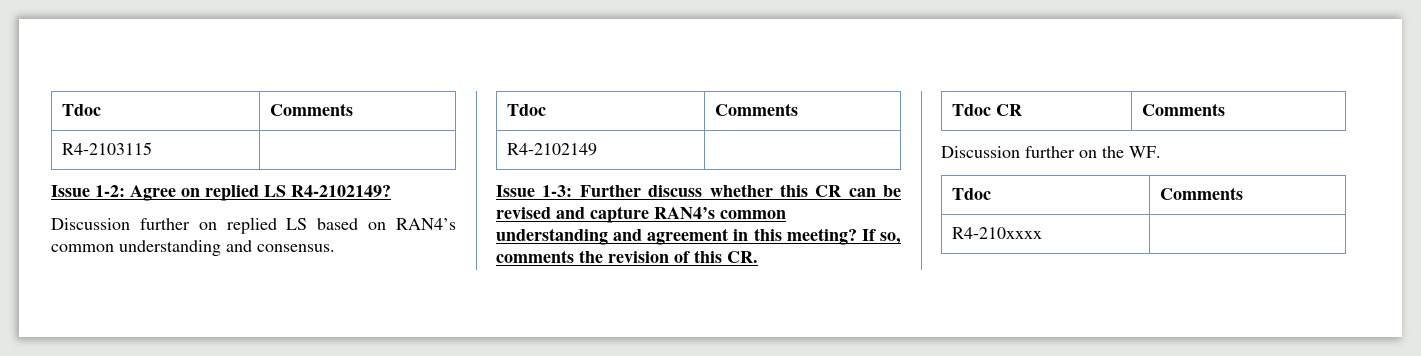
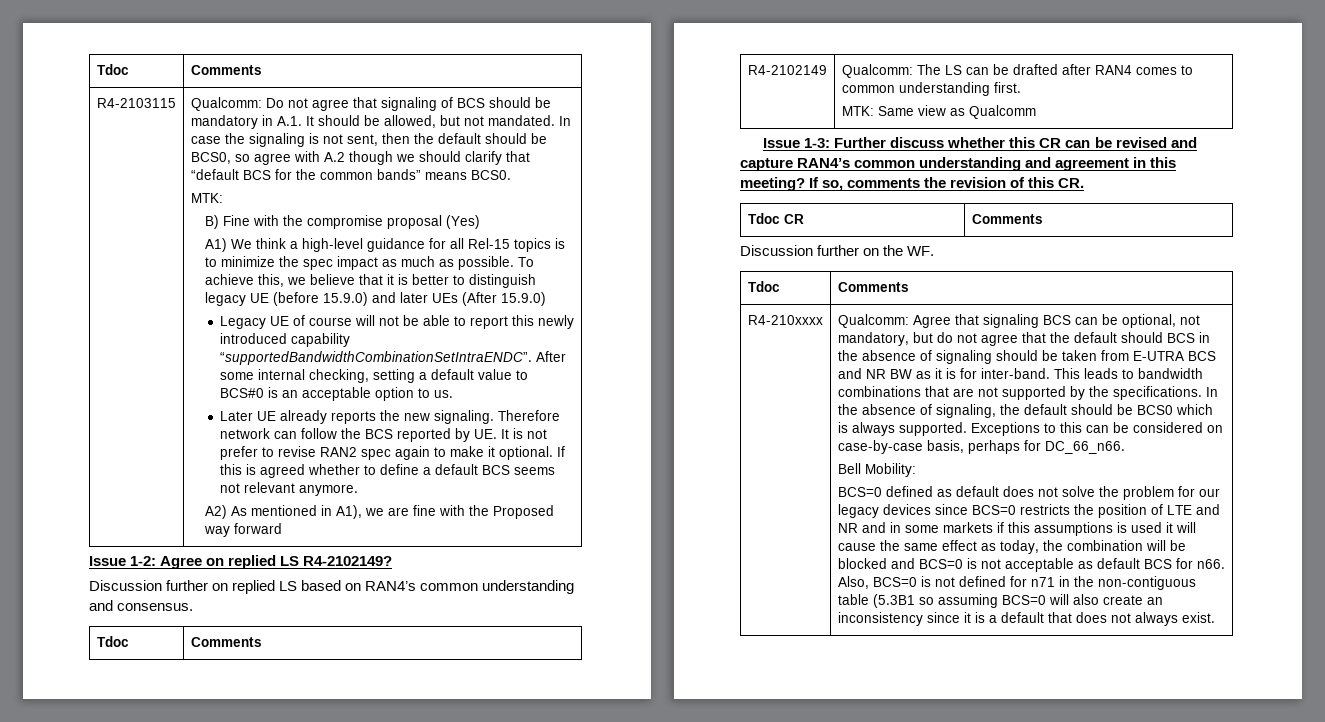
+ Qualcomm: Do not agree that signaling of BCS should be mandatory in A.1. It should be allowed, but not mandated. In case the signaling is not sent, then the default should be BCS0, so agree with A.2 though we should clarify that “default BCS for the common bands” means BCS0.
+ MTK:
+ B) Fine with the compromise proposal (Yes)
+ A1) We think a high-level guidance for all Rel-15 topics is to minimize the spec impact as much as possible. To achieve this, we believe that it is better to distinguish legacy UE (before 15.9.0) and later UEs (After 15.9.0)
+ Legacy UE of course will not be able to report this newly introduced capability “supportedBandwidthCombinationSetIntraENDC”. After some internal checking, setting a default value to BCS#0 is an acceptable option to us.
+ Later UE already reports the new signaling. Therefore network can follow the BCS reported by UE. It is not prefer to revise RAN2 spec again to make it optional. If this is agreed whether to define a default BCS seems not relevant anymore.
+ A2) As mentioned in A1), we are fine with the Proposed way forward
- R4-2102149 |
+ R4-2102149 | Qualcomm: The LS can be drafted after RAN4 comes to common understanding first.
+ MTK: Same view as Qualcomm
+ Qualcomm: Agree that signaling BCS can be optional, not mandatory, but do not agree that the default should BCS in the absence of signaling should be taken from E-UTRA BCS and NR BW as it is for inter-band. This leads to bandwidth combinations that are not supported by the specifications. In the absence of signaling, the default should be BCS0 which is always supported. Exceptions to this can be considered on case-by-case basis, perhaps for DC_66_n66.
+ Bell Mobility:
+ BCS=0 defined as default does not solve the problem for our legacy devices since BCS=0 restricts the position of LTE and NR and in some markets if this assumptions is used it will cause the same effect as today, the combination will be blocked and BCS=0 is not acceptable as default BCS for n66. Also, BCS=0 is not defined for n71 in the non-contiguous table (5.3B1 so assuming BCS=0 will also create an inconsistency since it is a default that does not always exist.

